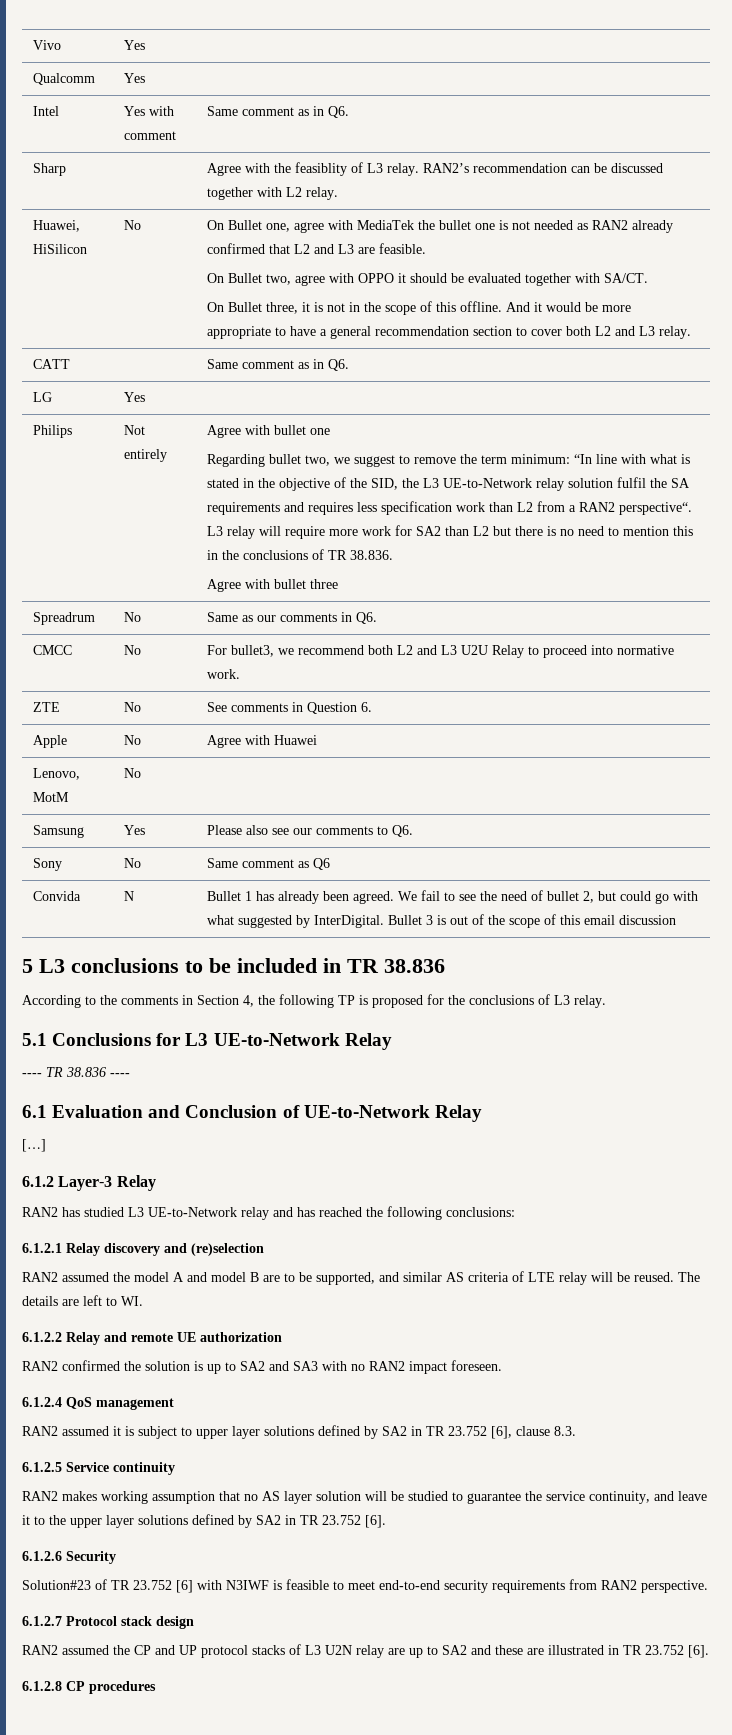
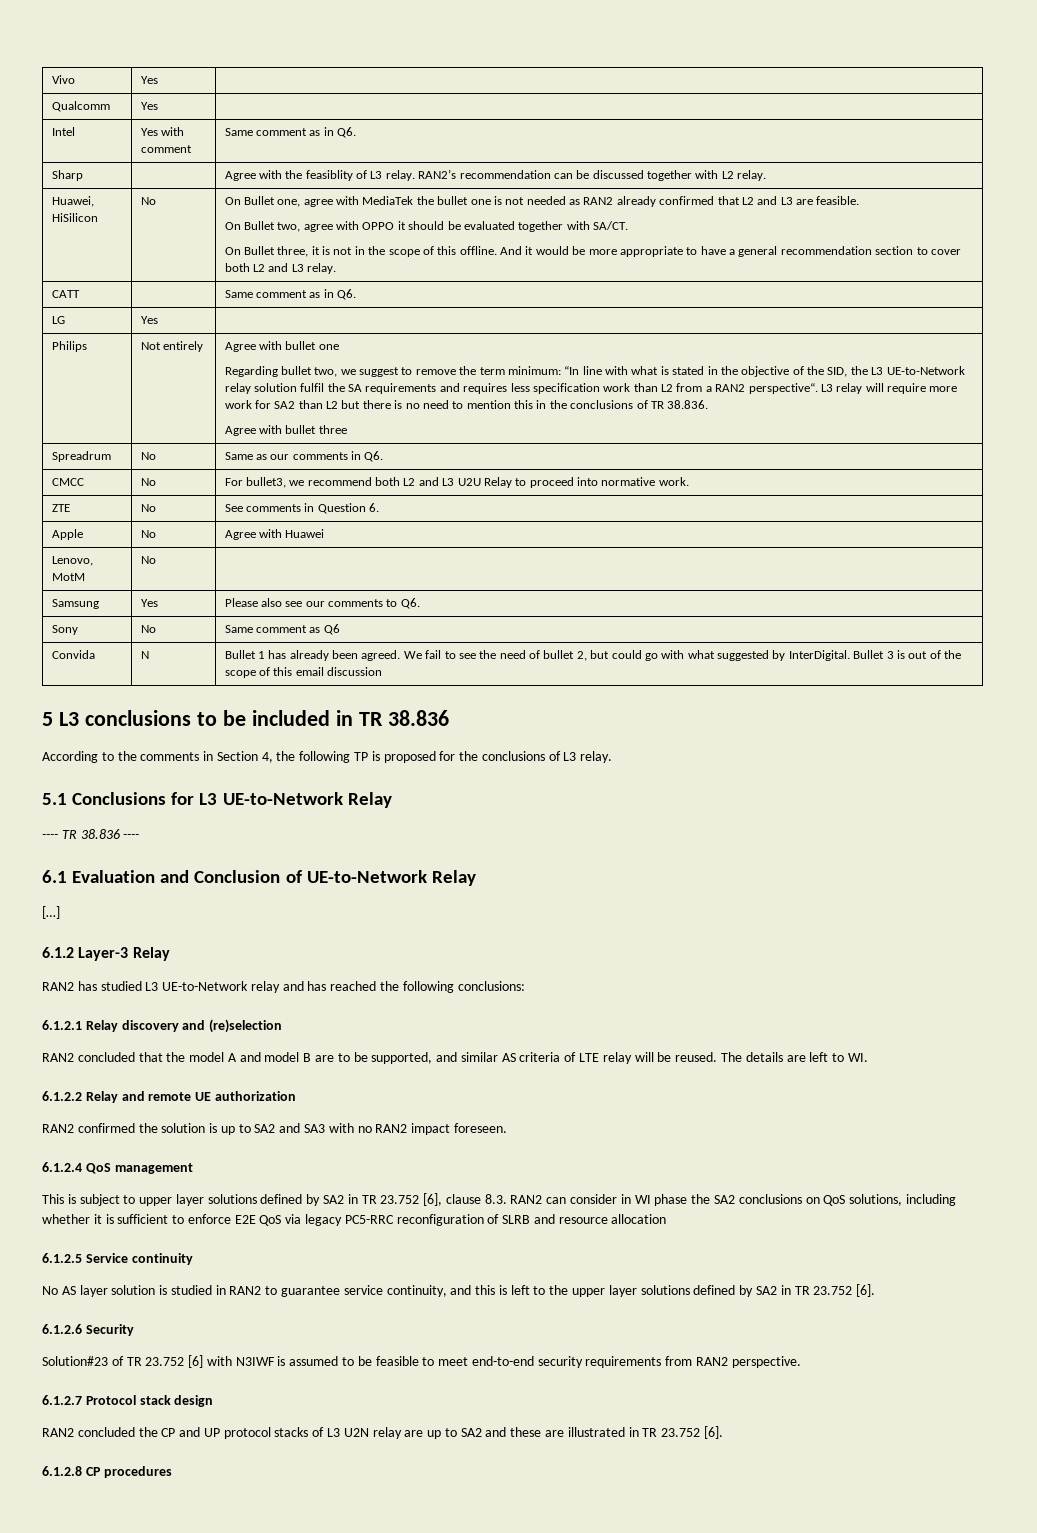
- RAN2 assumed the model A and model B are to be supported, and similar AS criteria of LTE relay will be reused.
+ RAN2 concluded that the model A and model B are to be supported, and similar AS criteria of LTE relay will be reused.
- RAN2 assumed it is subject to upper layer solutions defined by SA2 in TR 23.752 [6], clause 8.3.
+ This is subject to upper layer solutions defined by SA2 in TR 23.752 [6], clause 8.3. RAN2 can consider in WI phase the SA2 conclusions on QoS solutions, including whether it is sufficient to enforce E2E QoS via legacy PC5-RRC reconfiguration of SLRB and resource allocation
  6.1.2.5 Service continuity
- RAN2 makes working assumption that no AS layer solution will be studied to guarantee the service continuity, and leave it to the upper layer solutions defined by SA2 in TR 23.752 [6].
+ No AS layer solution is studied in RAN2 to guarantee service continuity, and this is left to the upper layer solutions defined by SA2 in TR 23.752 [6].
- Solution#23 of TR 23.752 [6] with N3IWF is feasible to meet end-to-end security requirements from RAN2 perspective.
+ Solution#23 of TR 23.752 [6] with N3IWF is assumed to be feasible to meet end-to-end security requirements from RAN2 perspective.
- RAN2 assumed the CP and UP protocol stacks of L3 U2N relay are up to SA2 and these are illustrated in TR 23.752 [6].
+ RAN2 concluded the CP and UP protocol stacks of L3 U2N relay are up to SA2 and these are illustrated in TR 23.752 [6].

